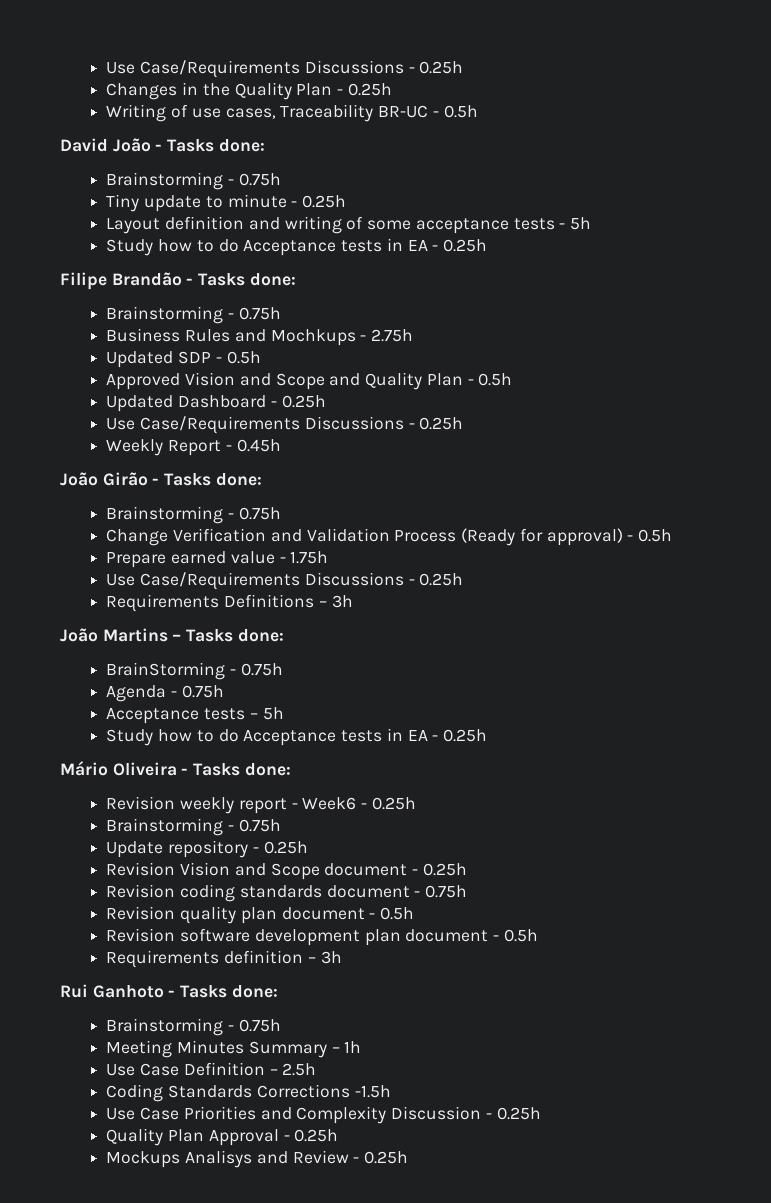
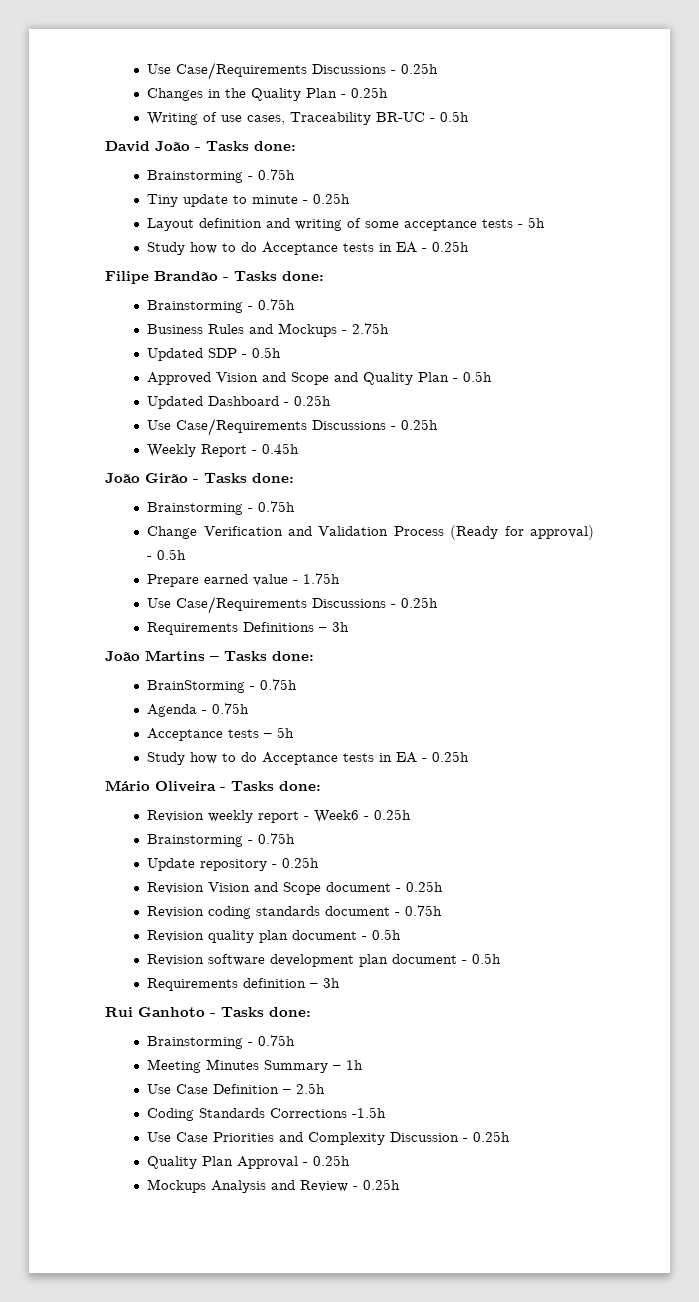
- Business Rules and Mochkups - 2.75h
+ Business Rules and Mockups - 2.75h
- Mockups Analisys and Review - 0.25h
+ Mockups Analysis and Review - 0.25h

